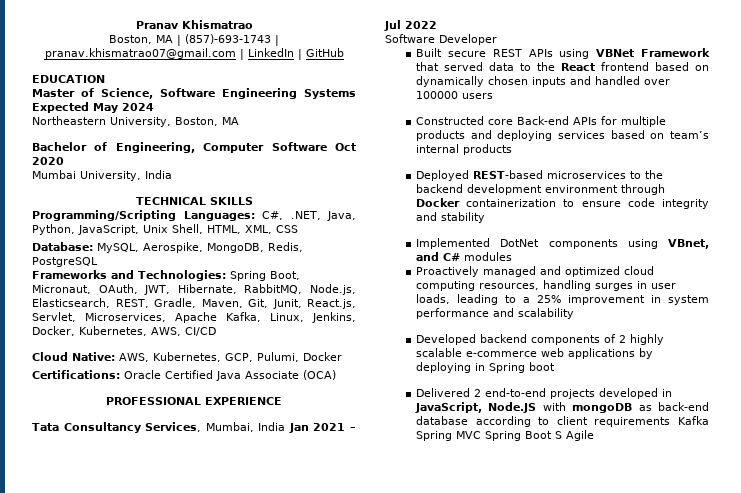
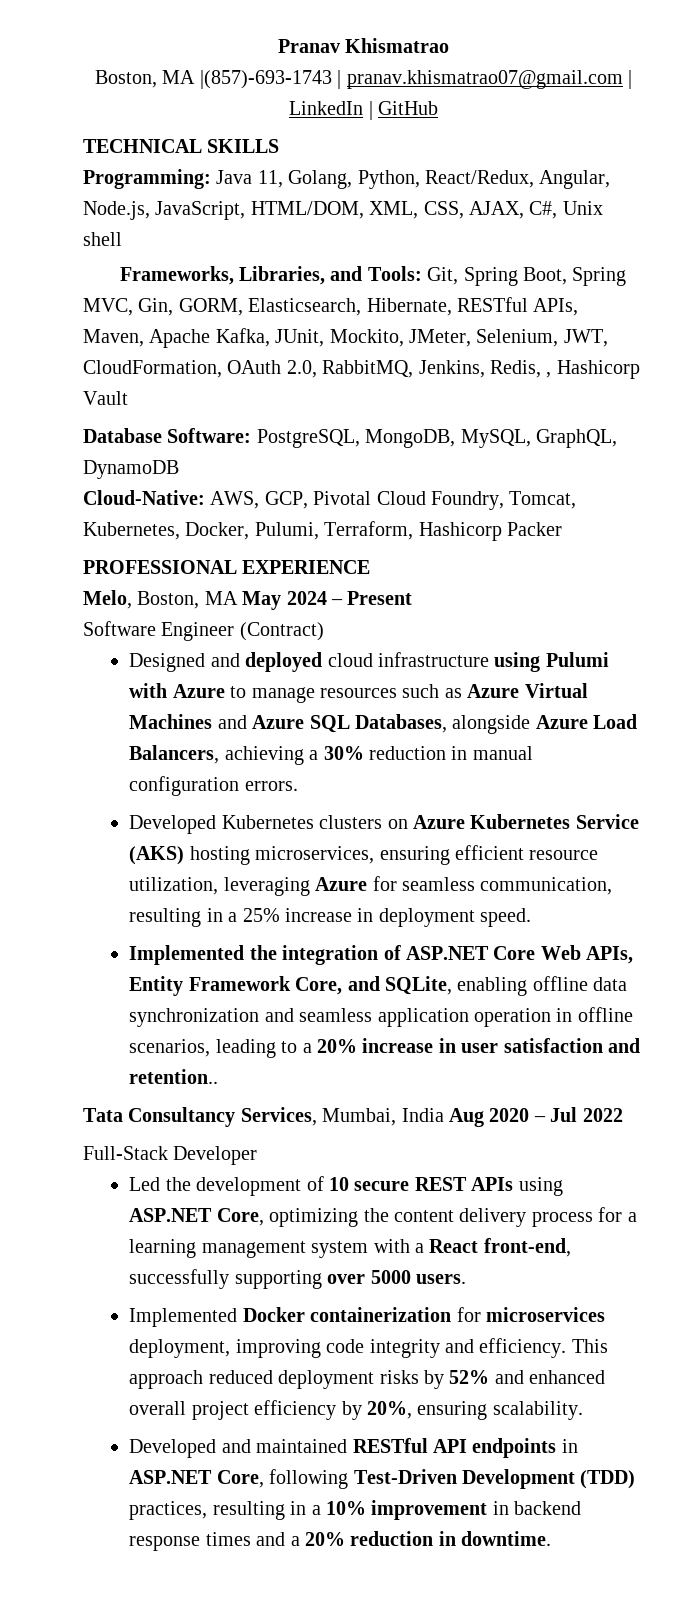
- Boston, MA | (857)-693-1743 | pranav.khismatrao07@gmail.com | LinkedIn | GitHub
+ Boston, MA |(857)-693-1743 | pranav.khismatrao07@gmail.com | LinkedIn | GitHub
- EDUCATION
- Master of Science, Software Engineering Systems Expected May 2024
- Northeastern University, Boston, MA
- Bachelor of Engineering, Computer Software Oct 2020
- Mumbai University, India
  TECHNICAL SKILLS
- Programming/Scripting Languages: C#, .NET, Java, Python, JavaScript, Unix Shell, HTML, XML, CSS
- Database: MySQL, Aerospike, MongoDB, Redis, PostgreSQL
- Frameworks and Technologies: Spring Boot, Micronaut, OAuth, JWT, Hibernate, RabbitMQ, Node.js, Elasticsearch, REST, Gradle, Maven, Git, Junit, React.js, Servlet, Microservices, Apache Kafka, Linux, Jenkins, Docker, Kubernetes, AWS, CI/CD
- Cloud Native: AWS, Kubernetes, GCP, Pulumi, Docker
- Certifications: Oracle Certified Java Associate (OCA)
+ Programming: Java 11, Golang, Python, React/Redux, Angular, Node.js, JavaScript, HTML/DOM, XML, CSS, AJAX, C#, Unix shell
+ Frameworks, Libraries, and Tools: Git, Spring Boot, Spring MVC, Gin, GORM, Elasticsearch, Hibernate, RESTful APIs, Maven, Apache Kafka, JUnit, Mockito, JMeter, Selenium, JWT, CloudFormation, OAuth 2.0, RabbitMQ, Jenkins, Redis, , Hashicorp Vault
+ Database Software: PostgreSQL, MongoDB, MySQL, GraphQL, DynamoDB
+ Cloud-Native: AWS, GCP, Pivotal Cloud Foundry, Tomcat, Kubernetes, Docker, Pulumi, Terraform, Hashicorp Packer
  PROFESSIONAL EXPERIENCE
+ Melo, Boston, MA May 2024 – Present
+ Software Engineer (Contract)
+ Designed and deployed cloud infrastructure using Pulumi with Azure to manage resources such as Azure Virtual Machines and Azure SQL Databases, alongside Azure Load Balancers, achieving a 30% reduction in manual configuration errors.
+ Developed Kubernetes clusters on Azure Kubernetes Service (AKS) hosting microservices, ensuring efficient resource utilization, leveraging Azure for seamless communication, resulting in a 25% increase in deployment speed.
+ Implemented the integration of ASP.NET Core Web APIs, Entity Framework Core, and SQLite, enabling offline data synchronization and seamless application operation in offline scenarios, leading to a 20% increase in user satisfaction and retention..
- Tata Consultancy Services, Mumbai, India Jan 2021 – Jul 2022
+ Tata Consultancy Services, Mumbai, India Aug 2020 – Jul 2022
- Software Developer
+ Full-Stack Developer
- Built secure REST APIs using VBNet Framework that served data to the React frontend based on dynamically chosen inputs and handled over 100000 users
- Constructed core Back-end APIs for multiple products and deploying services based on team’s internal products
- Deployed REST-based microservices to the backend development environment through Docker containerization to ensure code integrity and stability
- Implemented DotNet components using VBnet, and C# modules
- Proactively managed and optimized cloud computing resources, handling surges in user loads, leading to a 25% improvement in system performance and scalability
- Developed backend components of 2 highly scalable e-commerce web applications by deploying in Spring boot
- Delivered 2 end-to-end projects developed in JavaScript, Node.JS with mongoDB as back-end database according to client requirements Kafka Spring MVC Spring Boot S Agile
+ Led the development of 10 secure REST APIs using ASP.NET Core, optimizing the content delivery process for a learning management system with a React front-end, successfully supporting over 5000 users.
+ Implemented Docker containerization for microservices deployment, improving code integrity and efficiency. This approach reduced deployment risks by 52% and enhanced overall project efficiency by 20%, ensuring scalability.
+ Developed and maintained RESTful API endpoints in ASP.NET Core, following Test-Driven Development (TDD) practices, resulting in a 10% improvement in backend response times and a 20% reduction in downtime.

